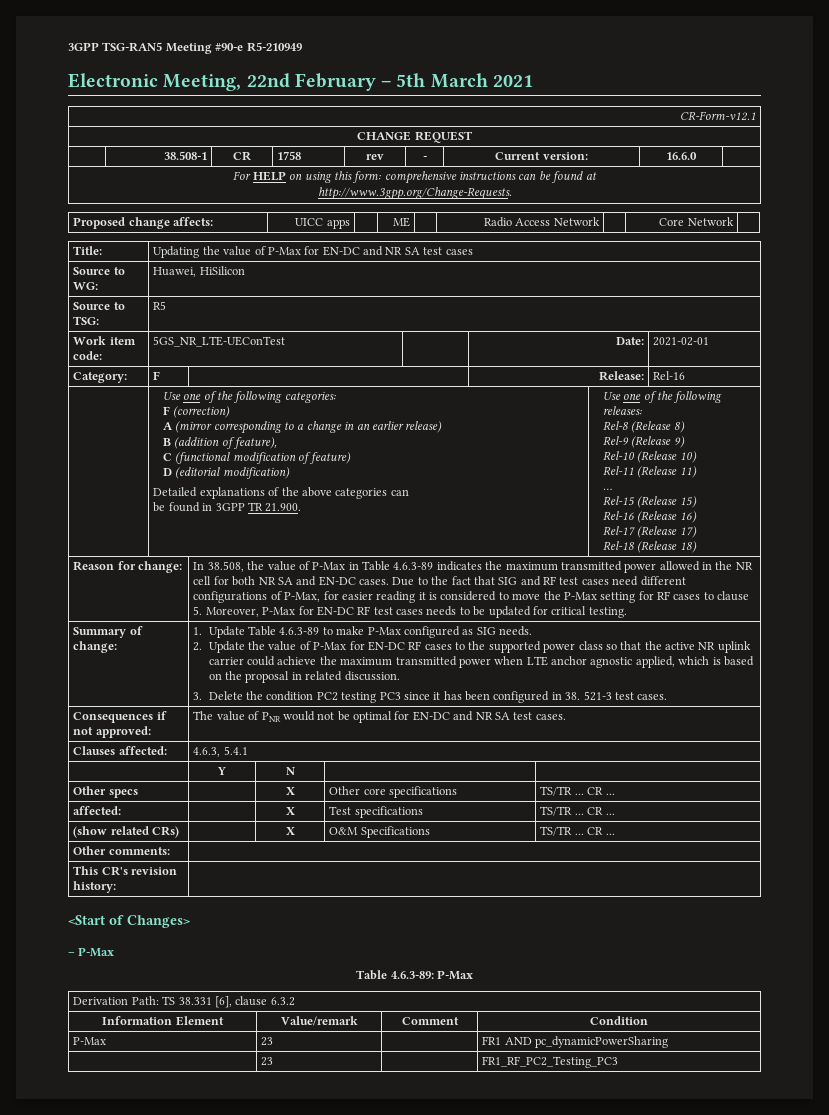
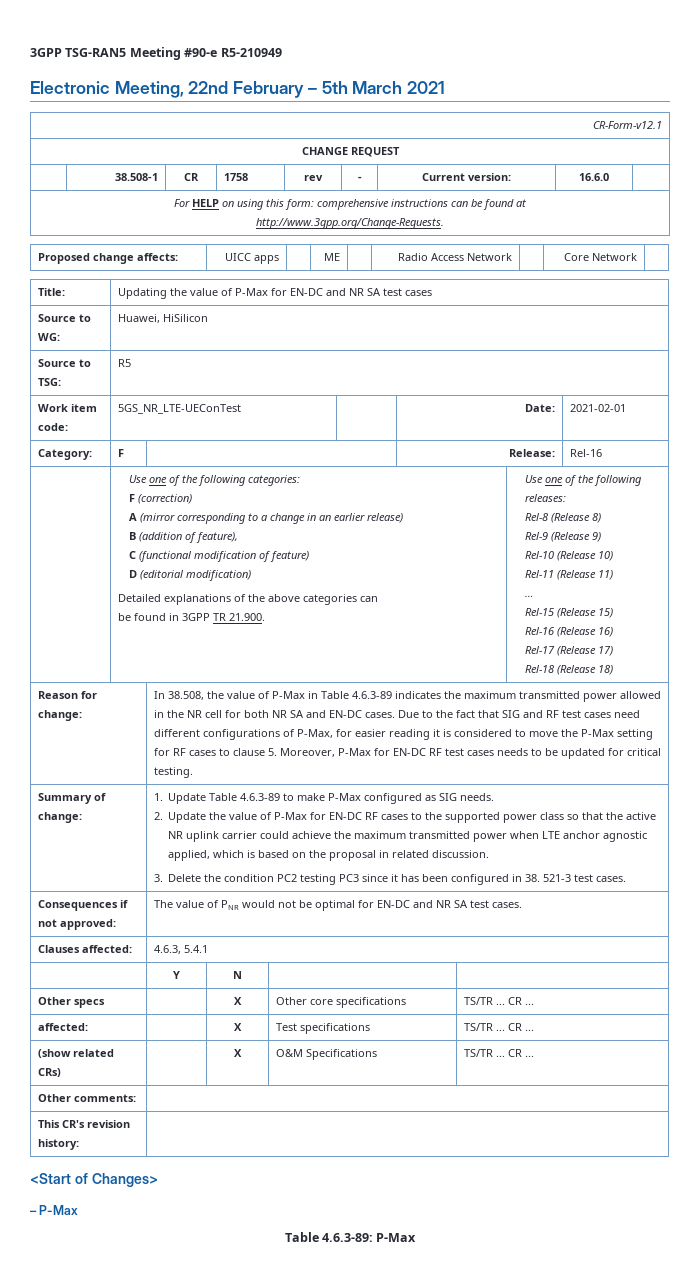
- Derivation Path: TS 38.331 [6], clause 6.3.2
- Information Element | Value/remark | Comment | Condition
- P-Max | 23 | | FR1 AND pc_dynamicPowerSharing
- | 23 | | FR1_RF_PC2_Testing_PC3

